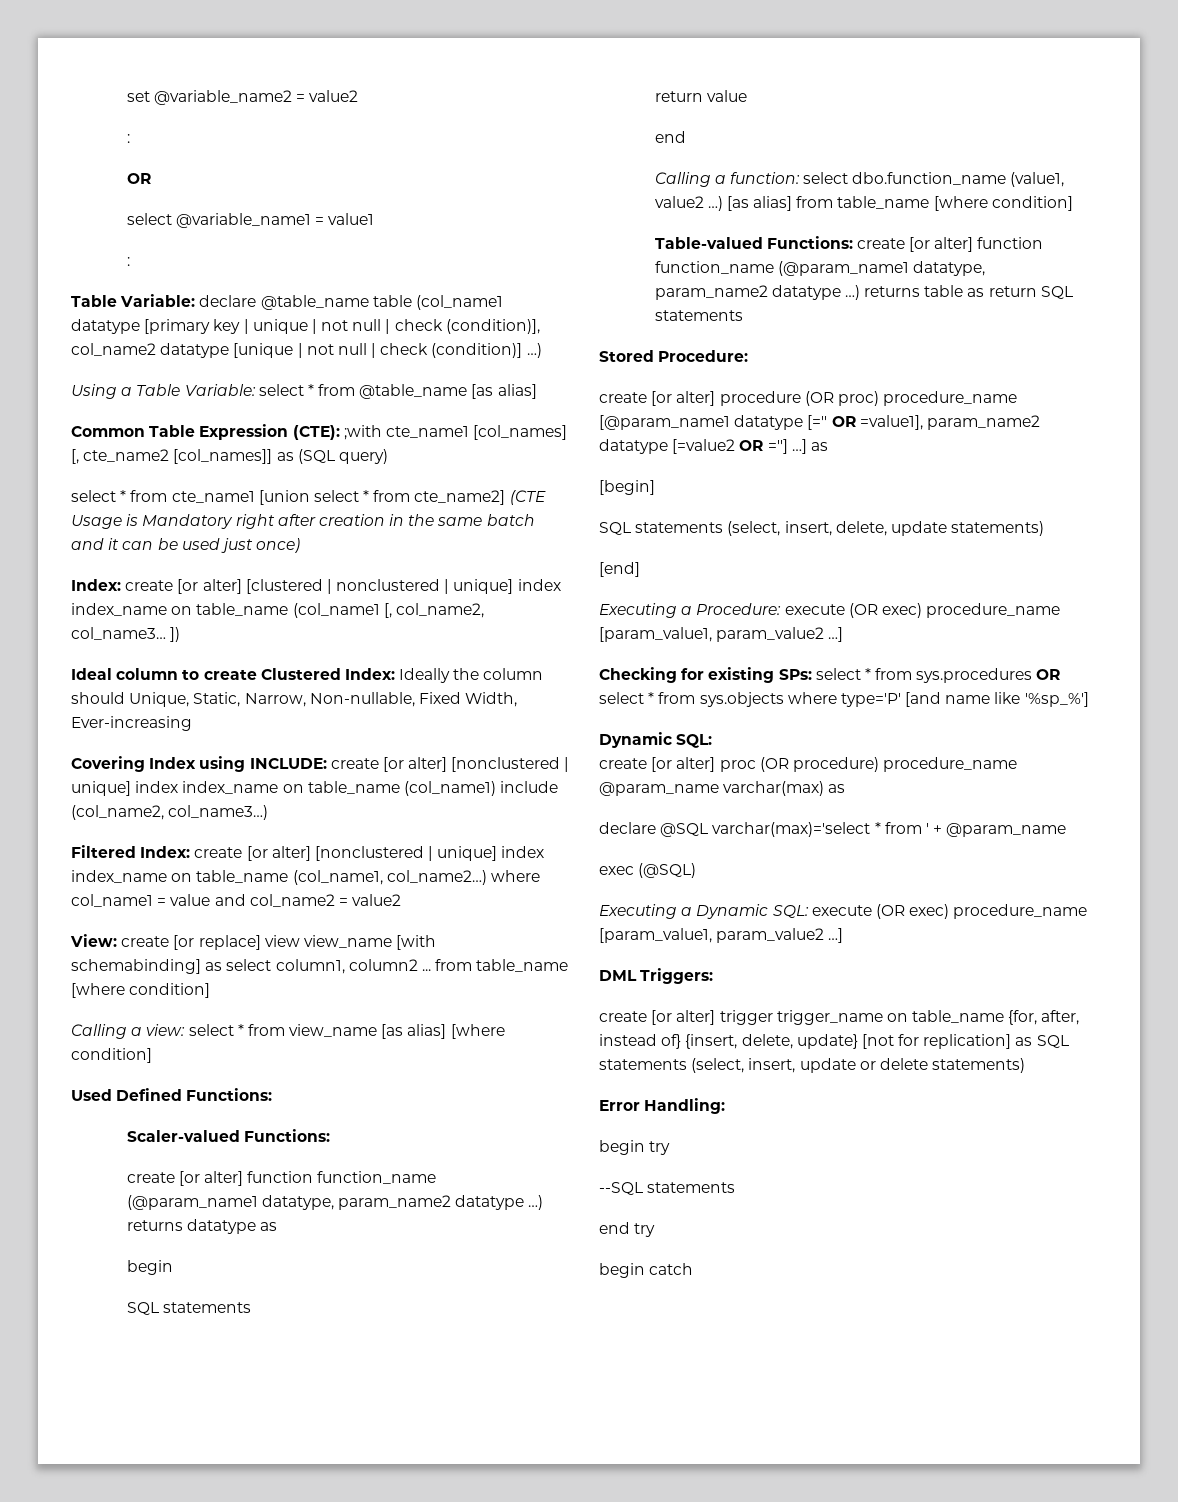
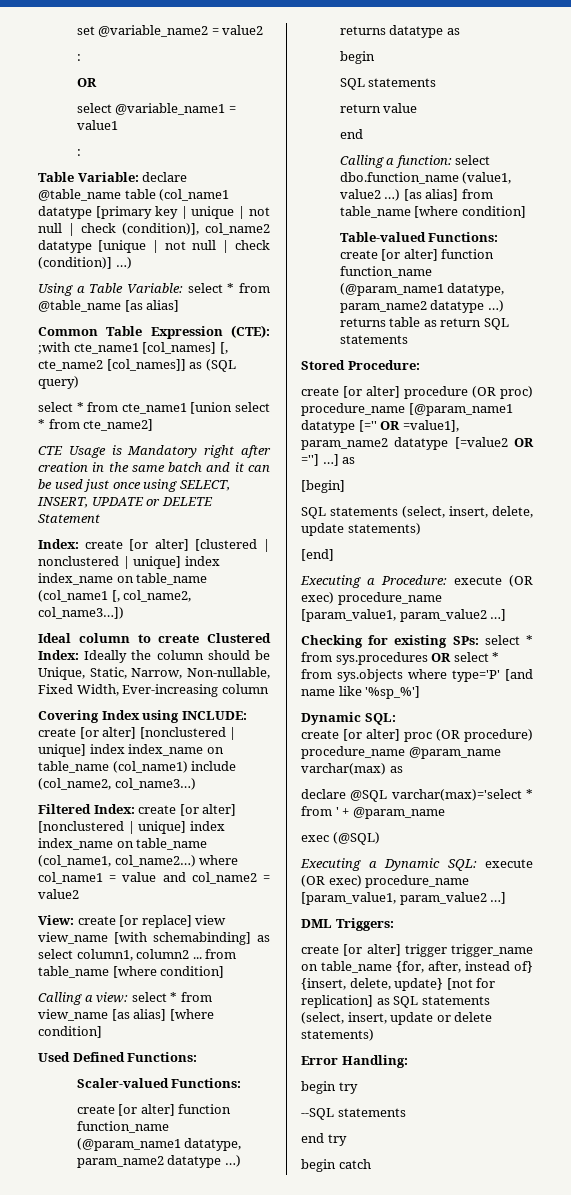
- select * from cte_name1 [union select * from cte_name2] (CTE Usage is Mandatory right after creation in the same batch and it can be used just once)
+ select * from cte_name1 [union select * from cte_name2]
+ CTE Usage is Mandatory right after creation in the same batch and it can be used just once using SELECT, INSERT, UPDATE or DELETE Statement
- Index: create [or alter] [clustered | nonclustered | unique] index index_name on table_name (col_name1 [, col_name2, col_name3… ])
+ Index: create [or alter] [clustered | nonclustered | unique] index index_name on table_name (col_name1 [, col_name2, col_name3…])
- Ideal column to create Clustered Index: Ideally the column should Unique, Static, Narrow, Non-nullable, Fixed Width, Ever-increasing
+ Ideal column to create Clustered Index: Ideally the column should be Unique, Static, Narrow, Non-nullable, Fixed Width, Ever-increasing column

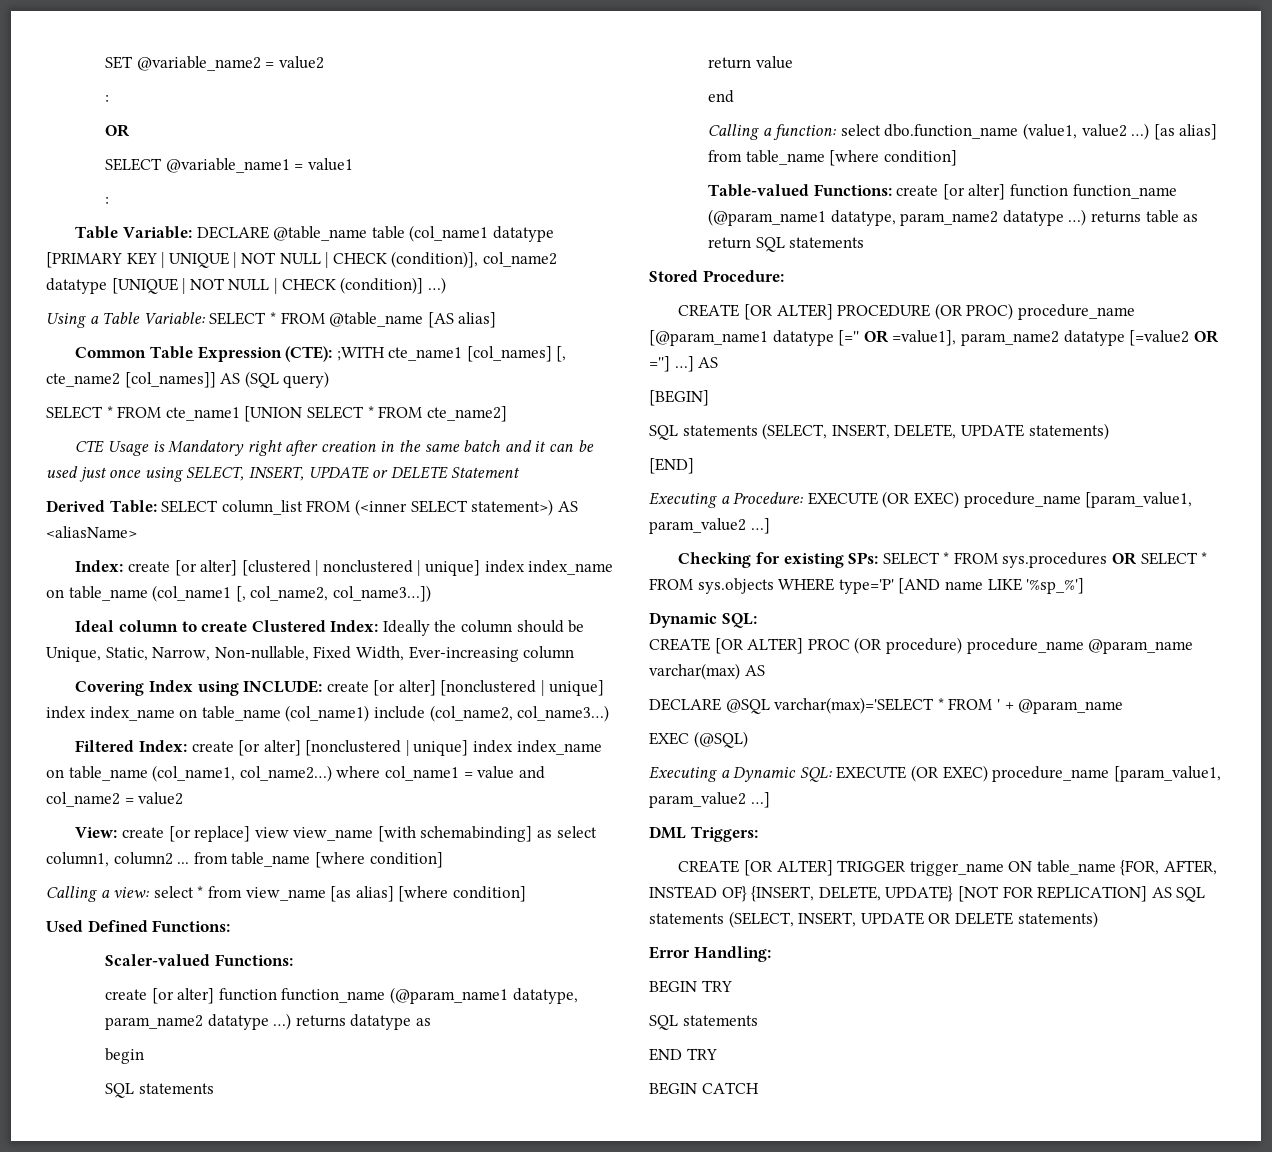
- set @variable_name2 = value2
+ SET @variable_name2 = value2
- select @variable_name1 = value1
+ SELECT @variable_name1 = value1
- Table Variable: declare @table_name table (col_name1 datatype [primary key | unique | not null | check (condition)], col_name2 datatype [unique | not null | check (condition)] …)
+ Table Variable: DECLARE @table_name table (col_name1 datatype [PRIMARY KEY | UNIQUE | NOT NULL | CHECK (condition)], col_name2 datatype [UNIQUE | NOT NULL | CHECK (condition)] …)
- Using a Table Variable: select * from @table_name [as alias]
+ Using a Table Variable: SELECT * FROM @table_name [AS alias]
- Common Table Expression (CTE): ;with cte_name1 [col_names] [, cte_name2 [col_names]] as (SQL query)
+ Common Table Expression (CTE): ;WITH cte_name1 [col_names] [, cte_name2 [col_names]] AS (SQL query)
- select * from cte_name1 [union select * from cte_name2]
+ SELECT * FROM cte_name1 [UNION SELECT * FROM cte_name2]
+ Derived Table: SELECT column_list FROM (<inner SELECT statement>) AS <aliasName>
- create [or alter] procedure (OR proc) procedure_name [@param_name1 datatype [='' OR =value1], param_name2 datatype [=value2 OR =''] …] as
- [begin]
- SQL statements (select, insert, delete, update statements)
- [end]
+ CREATE [OR ALTER] PROCEDURE (OR PROC) procedure_name [@param_name1 datatype [='' OR =value1], param_name2 datatype [=value2 OR =''] …] AS
+ [BEGIN]
+ SQL statements (SELECT, INSERT, DELETE, UPDATE statements)
+ [END]
- Executing a Procedure: execute (OR exec) procedure_name [param_value1, param_value2 …]
+ Executing a Procedure: EXECUTE (OR EXEC) procedure_name [param_value1, param_value2 …]
- Checking for existing SPs: select * from sys.procedures OR select * from sys.objects where type='P' [and name like '%sp_%']
+ Checking for existing SPs: SELECT * FROM sys.procedures OR SELECT * FROM sys.objects WHERE type='P' [AND name LIKE '%sp_%']
- create [or alter] proc (OR procedure) procedure_name @param_name varchar(max) as
- declare @SQL varchar(max)='select * from ' + @param_name
+ CREATE [OR ALTER] PROC (OR procedure) procedure_name @param_name varchar(max) AS
+ DECLARE @SQL varchar(max)='SELECT * FROM ' + @param_name
- exec (@SQL)
+ EXEC (@SQL)
- Executing a Dynamic SQL: execute (OR exec) procedure_name [param_value1, param_value2 …]
+ Executing a Dynamic SQL: EXECUTE (OR EXEC) procedure_name [param_value1, param_value2 …]
- create [or alter] trigger trigger_name on table_name {for, after, instead of} {insert, delete, update} [not for replication] as SQL statements (select, insert, update or delete statements)
+ CREATE [OR ALTER] TRIGGER trigger_name ON table_name {FOR, AFTER, INSTEAD OF} {INSERT, DELETE, UPDATE} [NOT FOR REPLICATION] AS SQL statements (SELECT, INSERT, UPDATE OR DELETE statements)
  Error Handling:
- begin try
- --SQL statements
- end try
- begin catch
+ BEGIN TRY
+ SQL statements
+ END TRY
+ BEGIN CATCH

